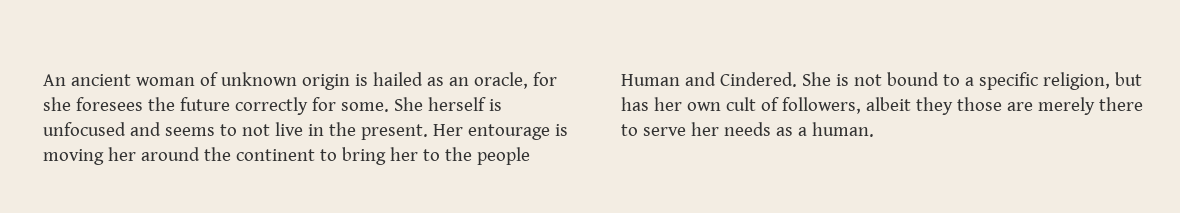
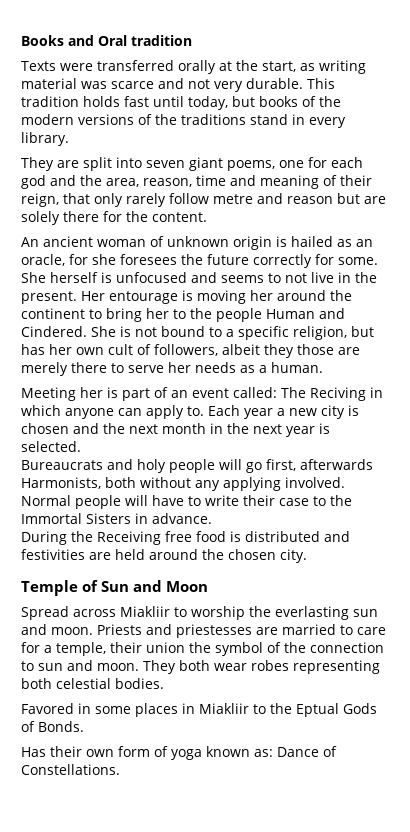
+ Books and Oral tradition
+ Texts were transferred orally at the start, as writing material was scarce and not very durable. This tradition holds fast until today, but books of the modern versions of the traditions stand in every library.
+ They are split into seven giant poems, one for each god and the area, reason, time and meaning of their reign, that only rarely follow metre and reason but are solely there for the content.
+ Meeting her is part of an event called: The Reciving in which anyone can apply to. Each year a new city is chosen and the next month in the next year is selected.
+ Bureaucrats and holy people will go first, afterwards Harmonists, both without any applying involved. Normal people will have to write their case to the Immortal Sisters in advance.
+ During the Receiving free food is distributed and festivities are held around the chosen city.
+ Temple of Sun and Moon
+ Spread across Miakliir to worship the everlasting sun and moon. Priests and priestesses are married to care for a temple, their union the symbol of the connection to sun and moon. They both wear robes representing both celestial bodies.
+ Favored in some places in Miakliir to the Eptual Gods of Bonds.
+ Has their own form of yoga known as: Dance of Constellations.

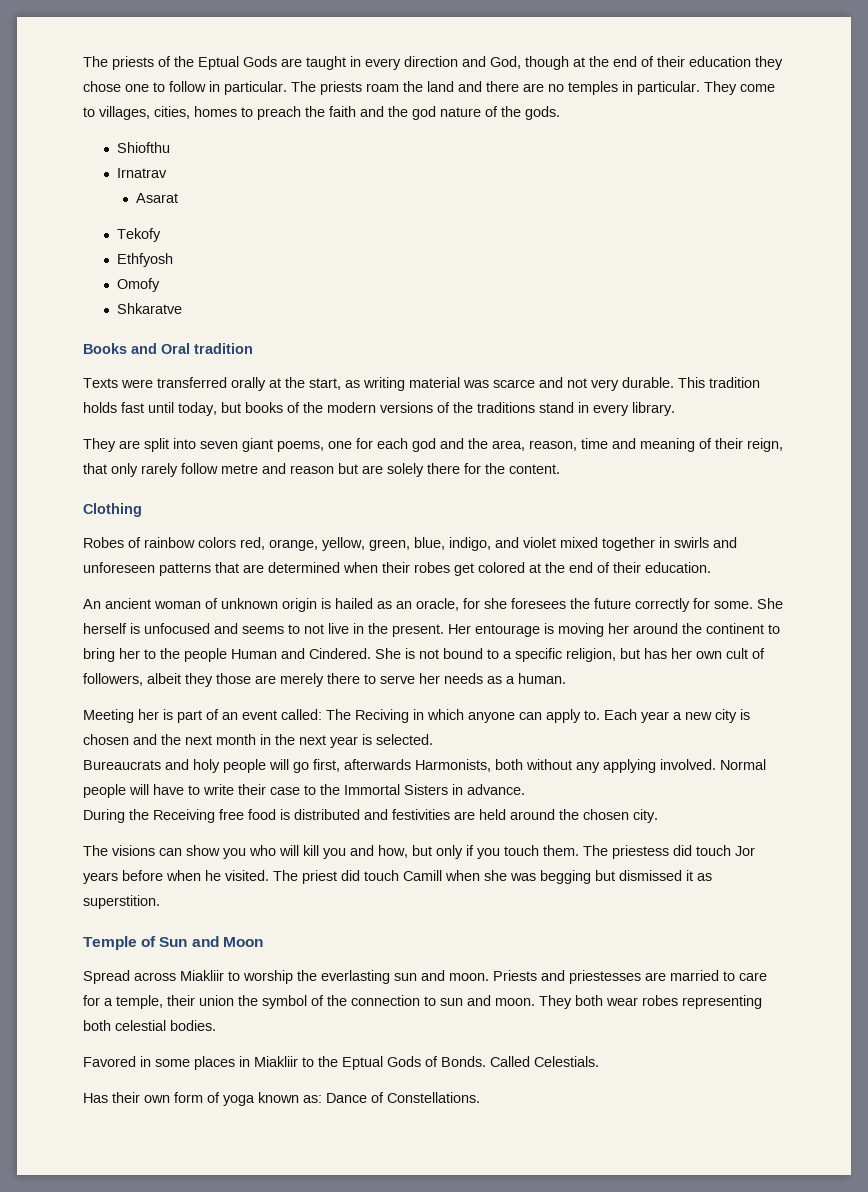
+ The priests of the Eptual Gods are taught in every direction and God, though at the end of their education they chose one to follow in particular. The priests roam the land and there are no temples in particular. They come to villages, cities, homes to preach the faith and the god nature of the gods.
+ Shiofthu
+ Irnatrav
+ Asarat
+ Tekofy
+ Ethfyosh
+ Omofy
+ Shkaratve
+ Clothing
+ Robes of rainbow colors red, orange, yellow, green, blue, indigo, and violet mixed together in swirls and unforeseen patterns that are determined when their robes get colored at the end of their education.
+ The visions can show you who will kill you and how, but only if you touch them. The priestess did touch Jor years before when he visited. The priest did touch Camill when she was begging but dismissed it as superstition.
+ Called Celestials.

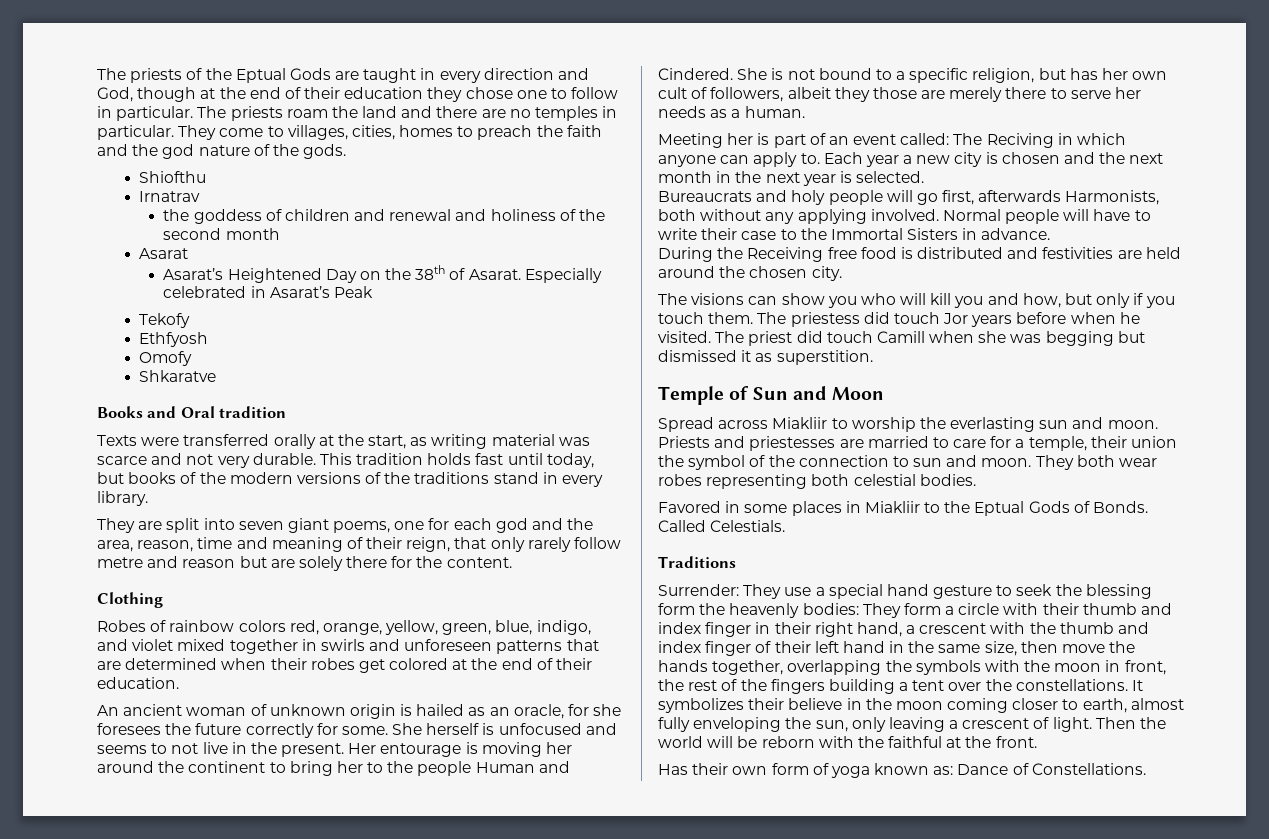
+ the goddess of children and renewal and holiness of the second month
  Asarat
+ Asarat’s Heightened Day on the 38th of Asarat. Especially celebrated in Asarat’s Peak
+ Traditions
+ Surrender: They use a special hand gesture to seek the blessing form the heavenly bodies: They form a circle with their thumb and index finger in their right hand, a crescent with the thumb and index finger of their left hand in the same size, then move the hands together, overlapping the symbols with the moon in front, the rest of the fingers building a tent over the constellations. It symbolizes their believe in the moon coming closer to earth, almost fully enveloping the sun, only leaving a crescent of light. Then the world will be reborn with the faithful at the front.

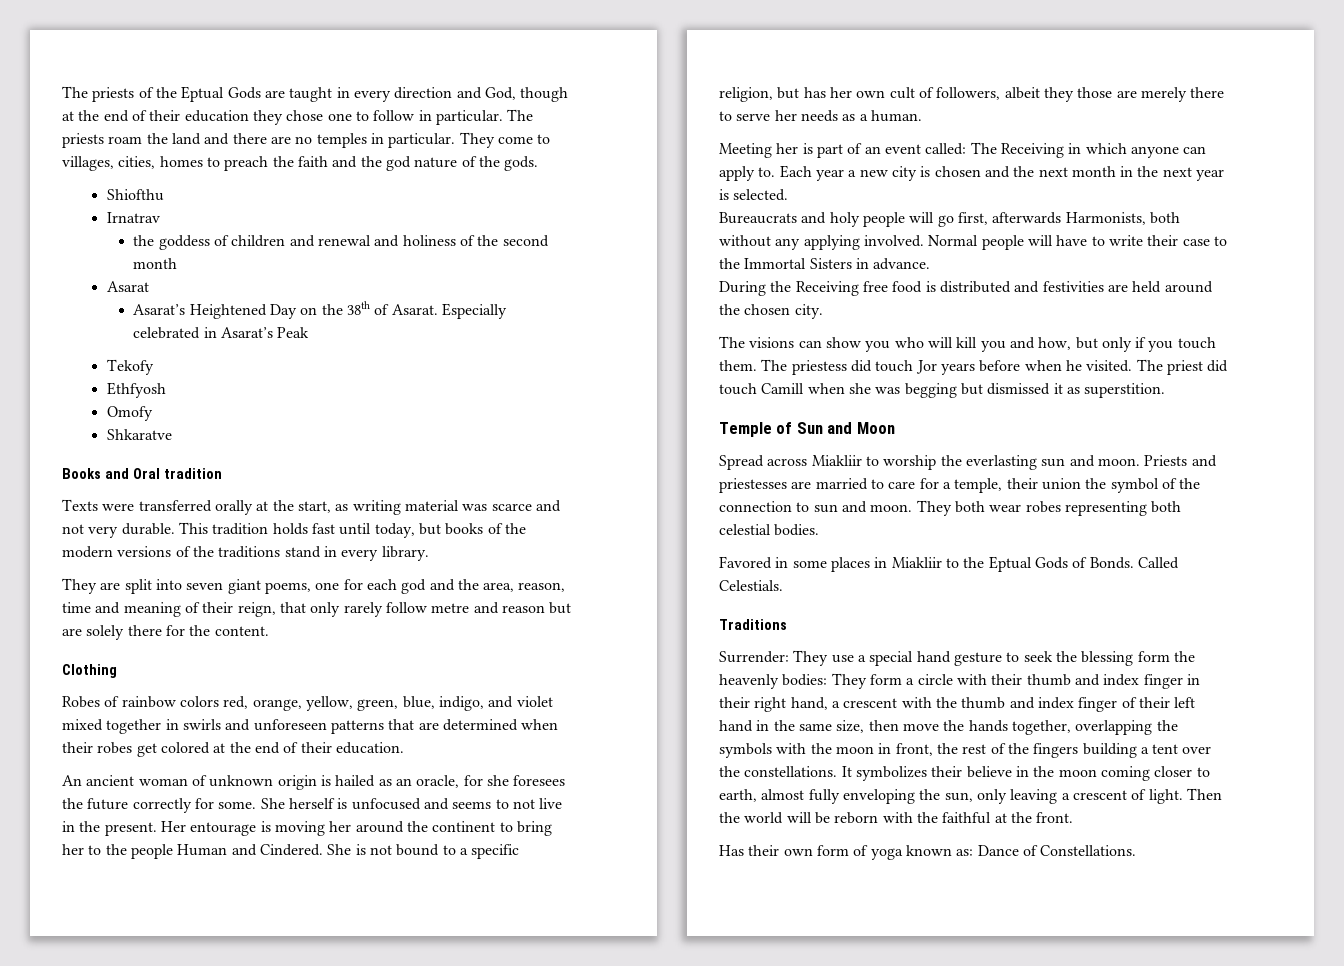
- Meeting her is part of an event called: The Reciving in which anyone can apply to.
+ Meeting her is part of an event called: The Receiving in which anyone can apply to.

